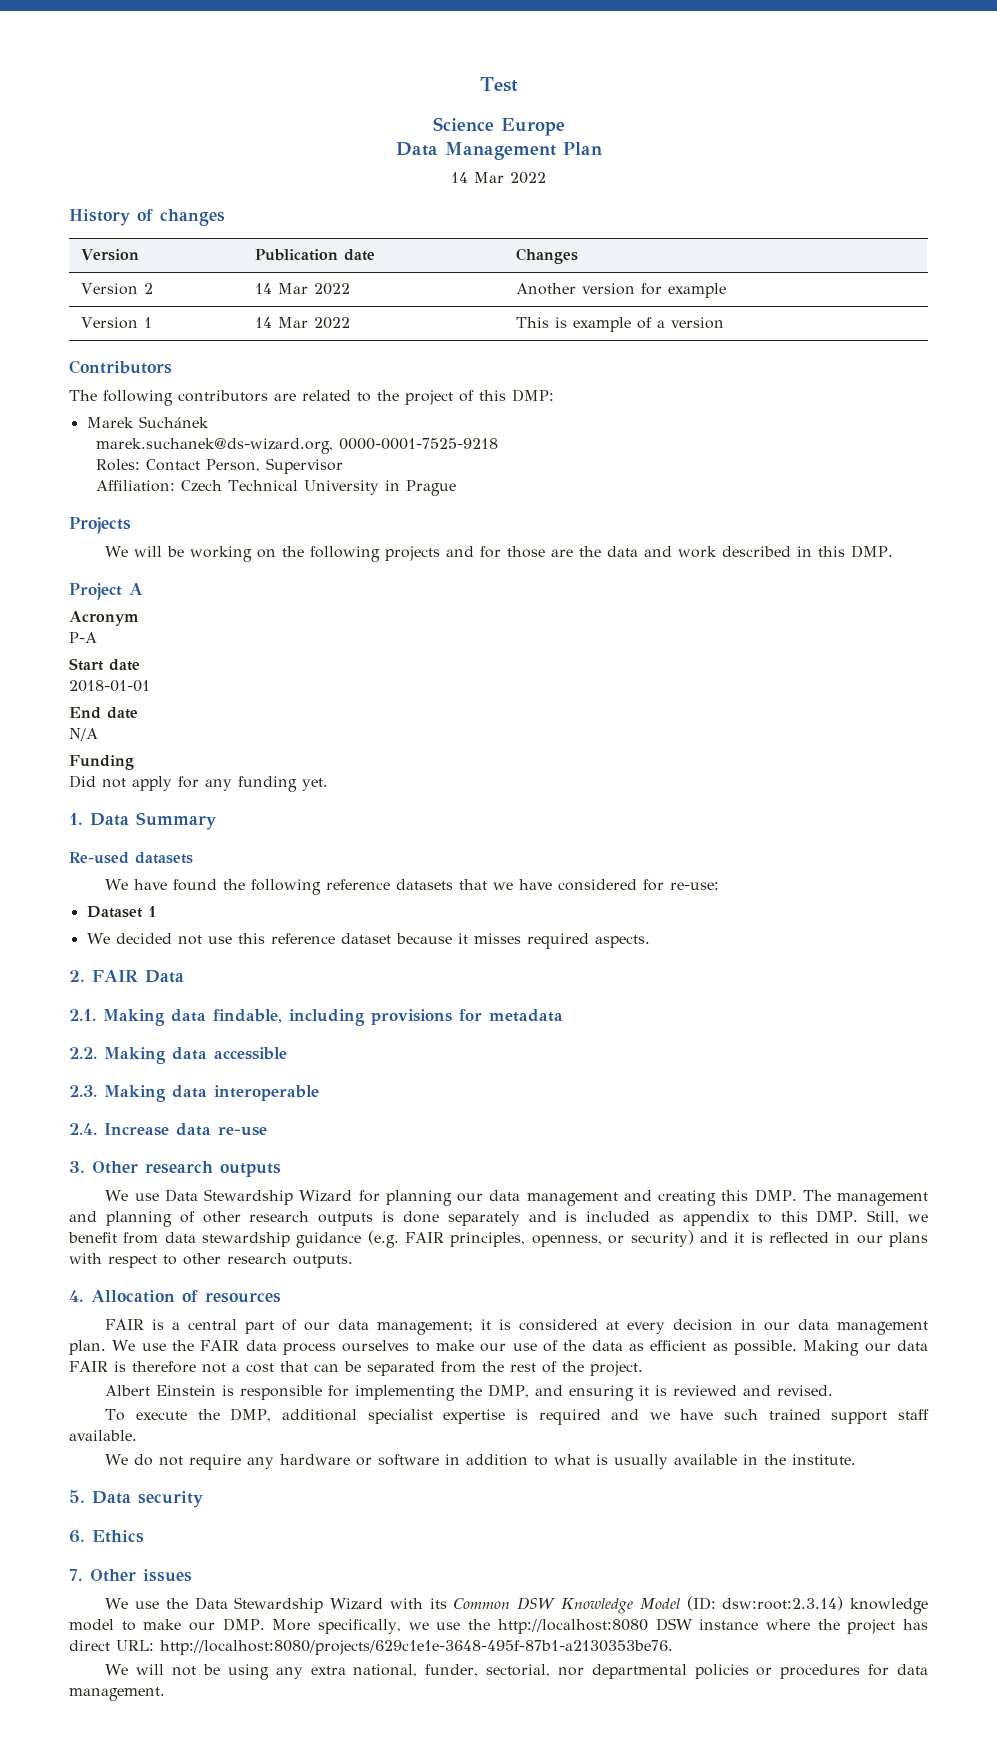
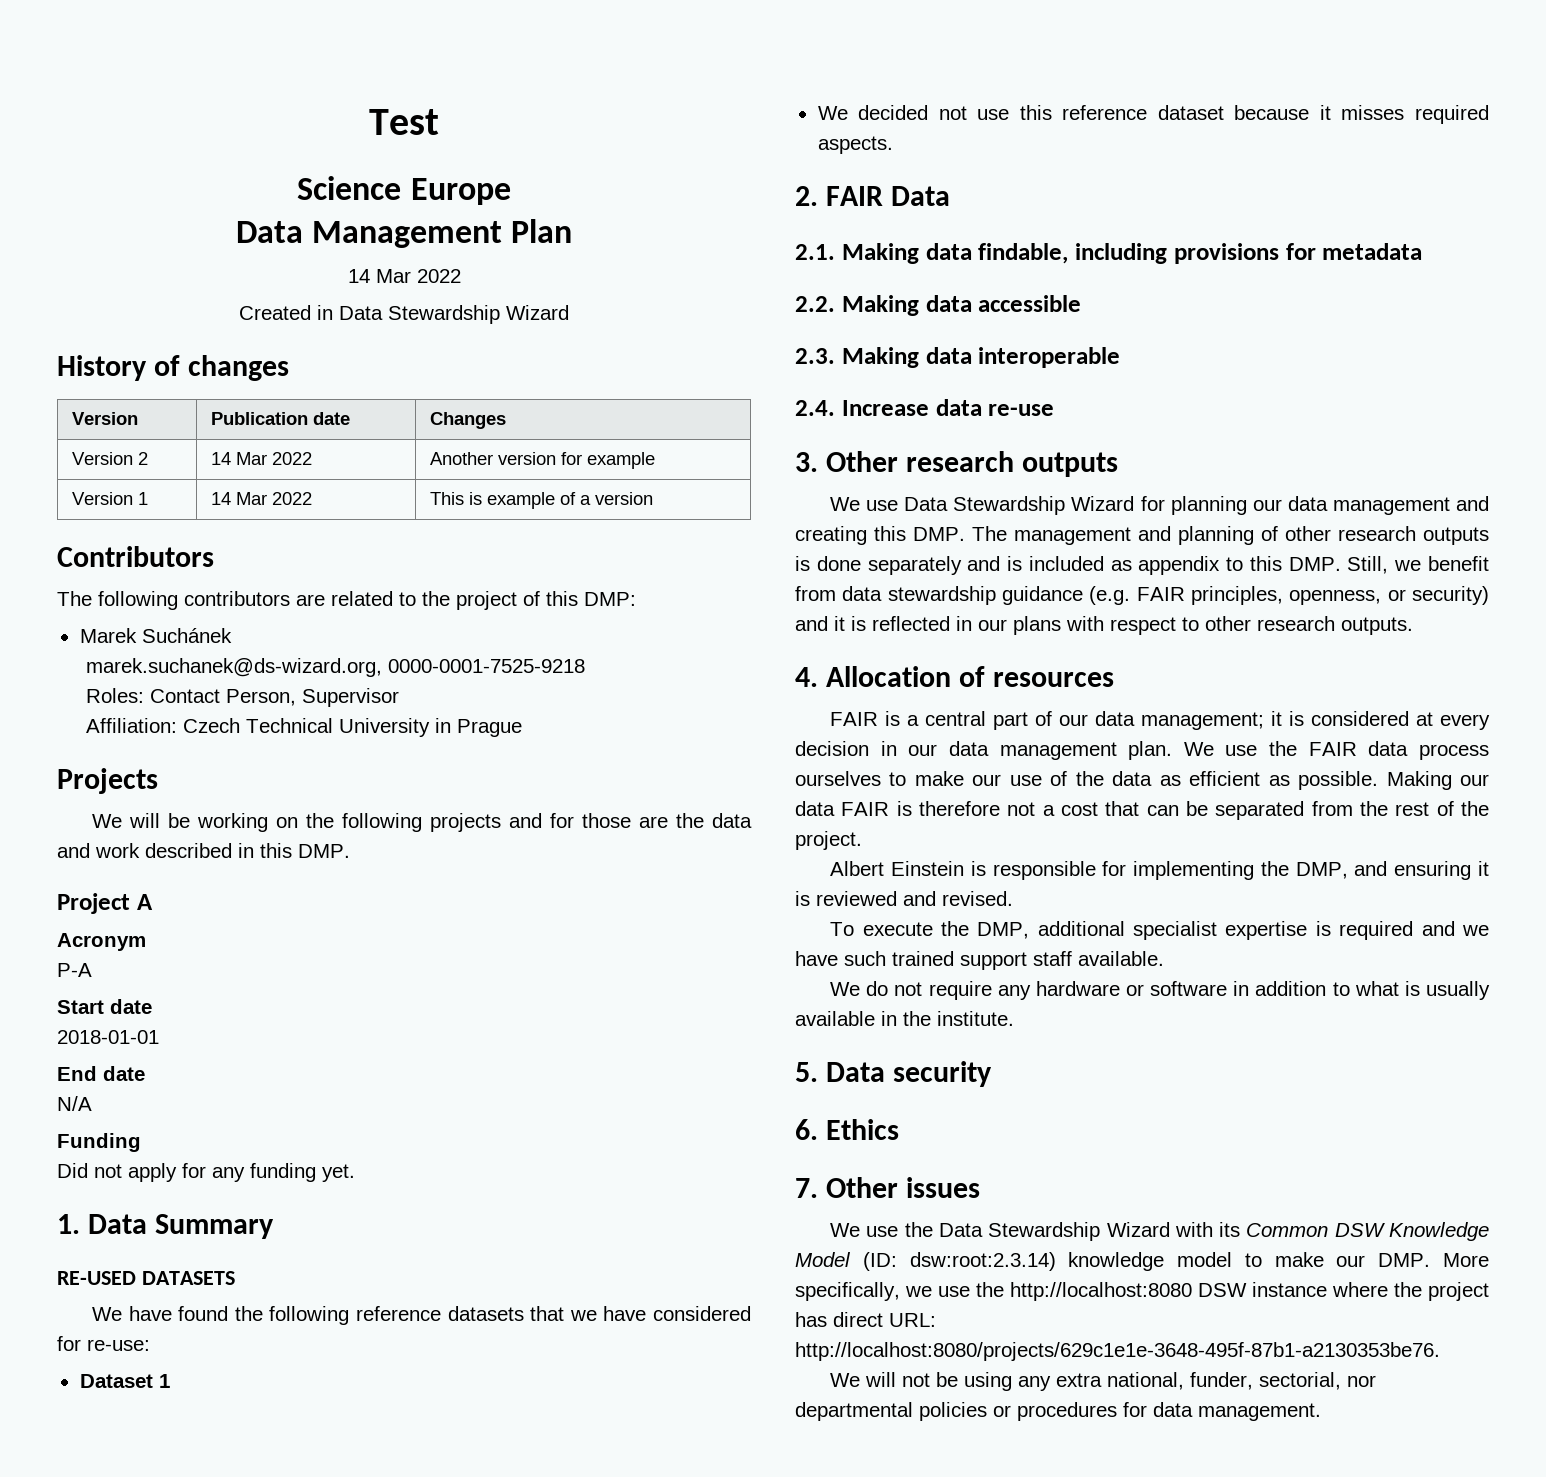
+ Created in Data Stewardship Wizard
- Re-used datasets
+ RE-USED DATASETS

